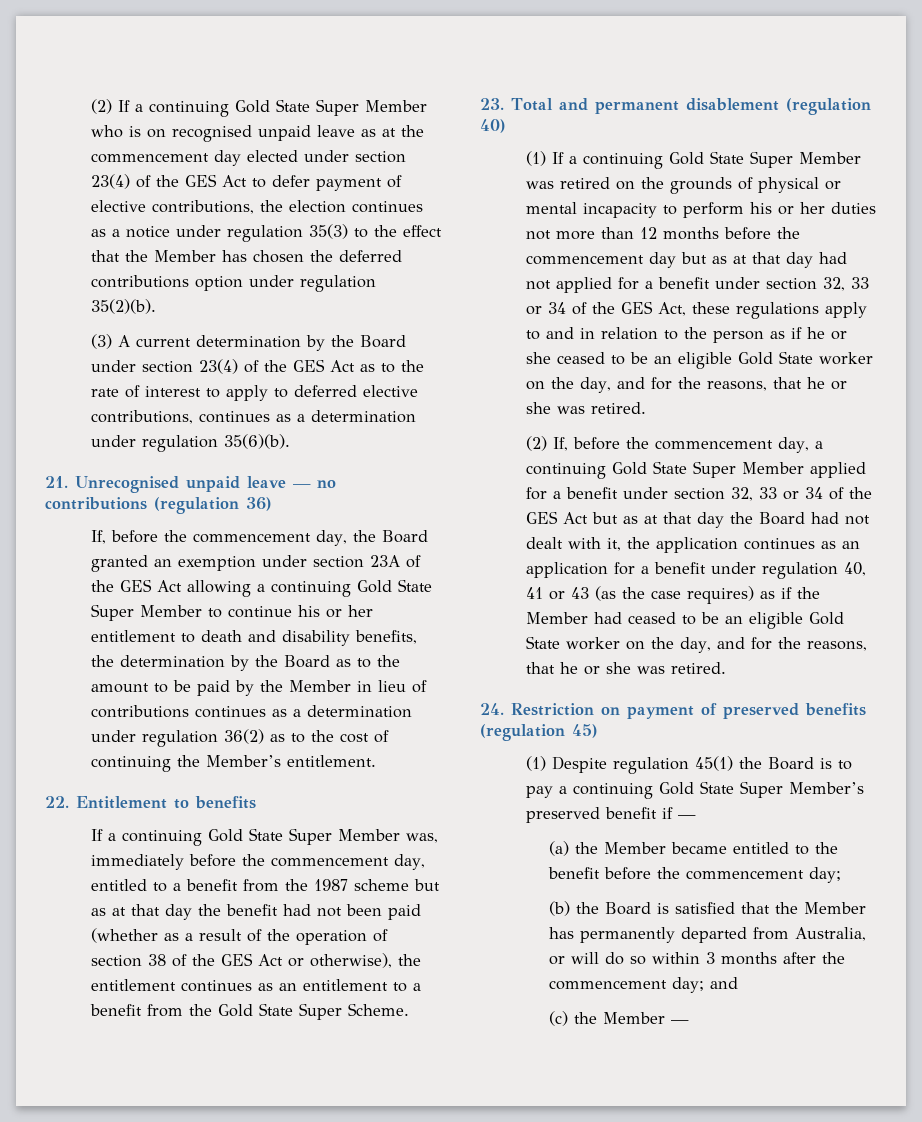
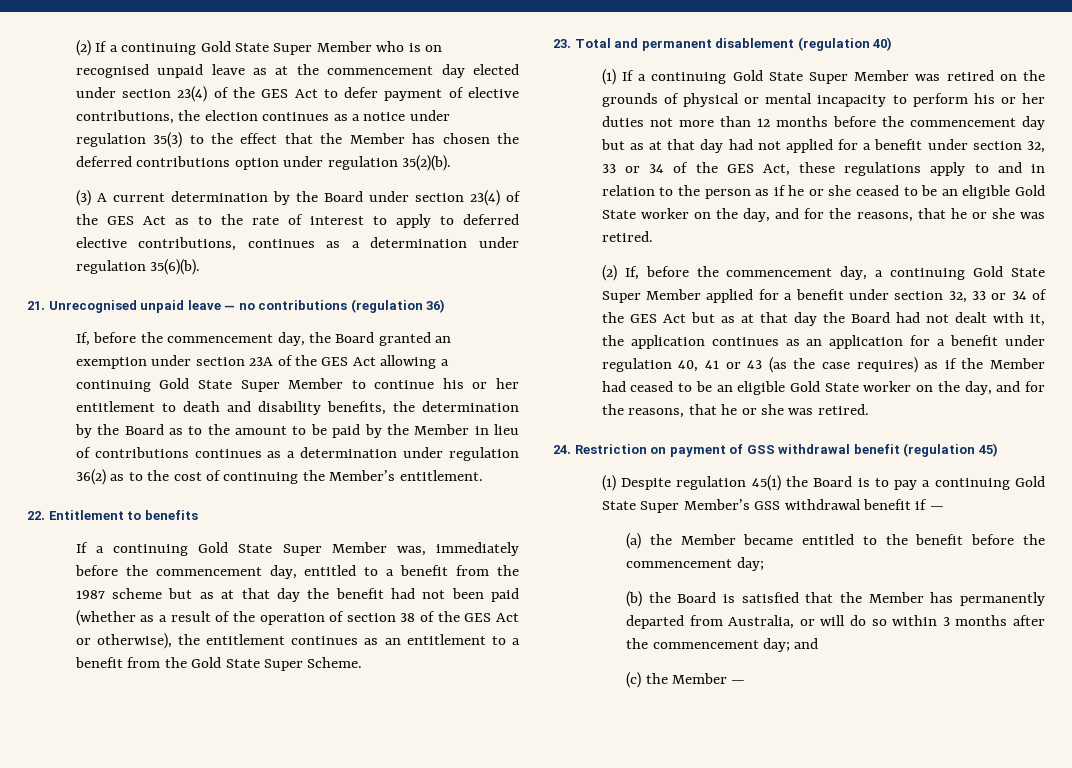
- 24. Restriction on payment of preserved benefits (regulation 45)
+ 24. Restriction on payment of GSS withdrawal benefit (regulation 45)
- (1) Despite regulation 45(1) the Board is to pay a continuing Gold State Super Member’s preserved benefit if —
+ (1) Despite regulation 45(1) the Board is to pay a continuing Gold State Super Member’s GSS withdrawal benefit if —

